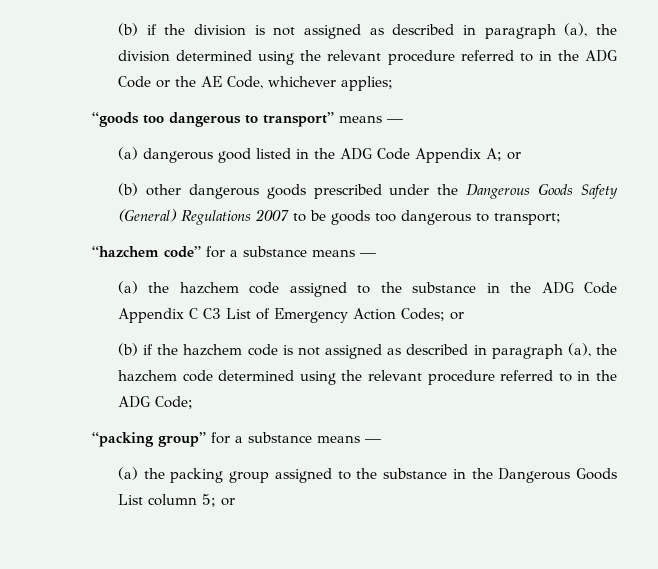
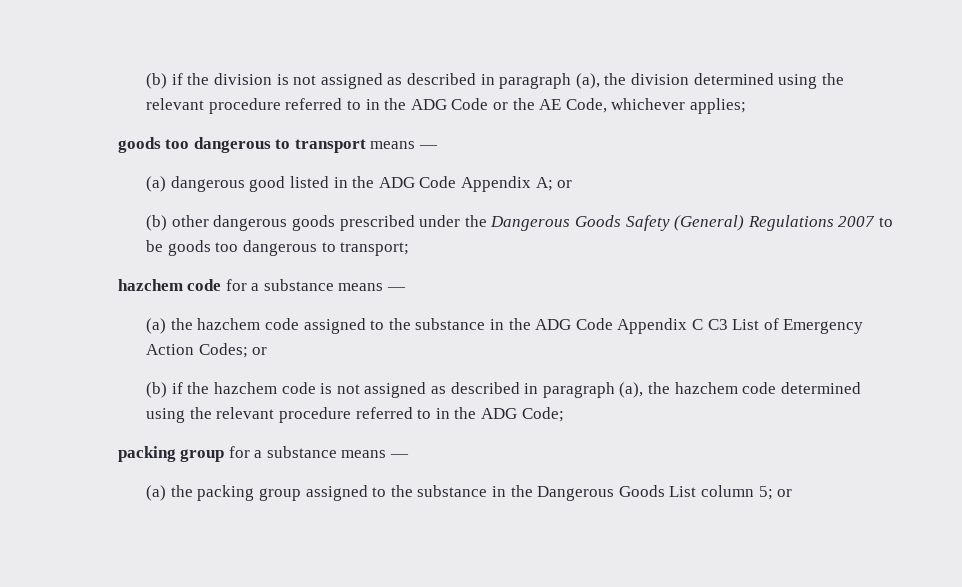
- “goods too dangerous to transport” means —
+ goods too dangerous to transport means —
- “hazchem code” for a substance means —
+ hazchem code for a substance means —
- “packing group” for a substance means —
+ packing group for a substance means —

